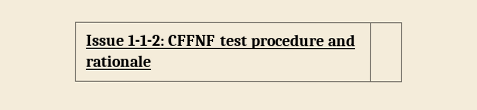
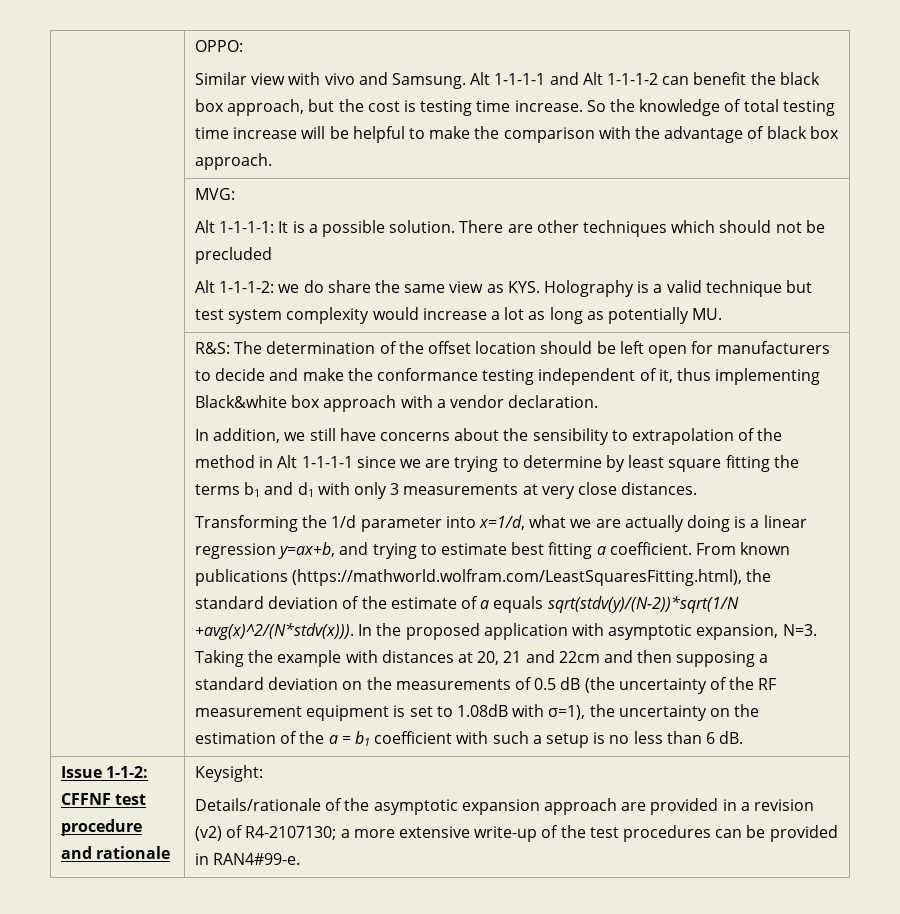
+ OPPO:
+ Similar view with vivo and Samsung. Alt 1-1-1-1 and Alt 1-1-1-2 can benefit the black box approach, but the cost is testing time increase. So the knowledge of total testing time increase will be helpful to make the comparison with the advantage of black box approach.
+ | MVG:
+ Alt 1-1-1-1: It is a possible solution. There are other techniques which should not be precluded
+ Alt 1-1-1-2: we do share the same view as KYS. Holography is a valid technique but test system complexity would increase a lot as long as potentially MU.
+ | R&S: The determination of the offset location should be left open for manufacturers to decide and make the conformance testing independent of it, thus implementing Black&white box approach with a vendor declaration.
+ In addition, we still have concerns about the sensibility to extrapolation of the method in Alt 1-1-1-1 since we are trying to determine by least square fitting the terms b1 and d1 with only 3 measurements at very close distances.
+ Transforming the 1/d parameter into x=1/d, what we are actually doing is a linear regression y=ax+b, and trying to estimate best fitting a coefficient. From known publications (https://mathworld.wolfram.com/LeastSquaresFitting.html), the standard deviation of the estimate of a equals sqrt(stdv(y)/(N-2))*sqrt(1/N +avg(x)^2/(N*stdv(x))). In the proposed application with asymptotic expansion, N=3. Taking the example with distances at 20, 21 and 22cm and then supposing a standard deviation on the measurements of 0.5 dB (the uncertainty of the RF measurement equipment is set to 1.08dB with σ=1), the uncertainty on the estimation of the a = b1 coefficient with such a setup is no less than 6 dB.
- Issue 1-1-2: CFFNF test procedure and rationale
+ Issue 1-1-2: CFFNF test procedure and rationale | Keysight:
+ Details/rationale of the asymptotic expansion approach are provided in a revision (v2) of R4-2107130; a more extensive write-up of the test procedures can be provided in RAN4#99-e.

